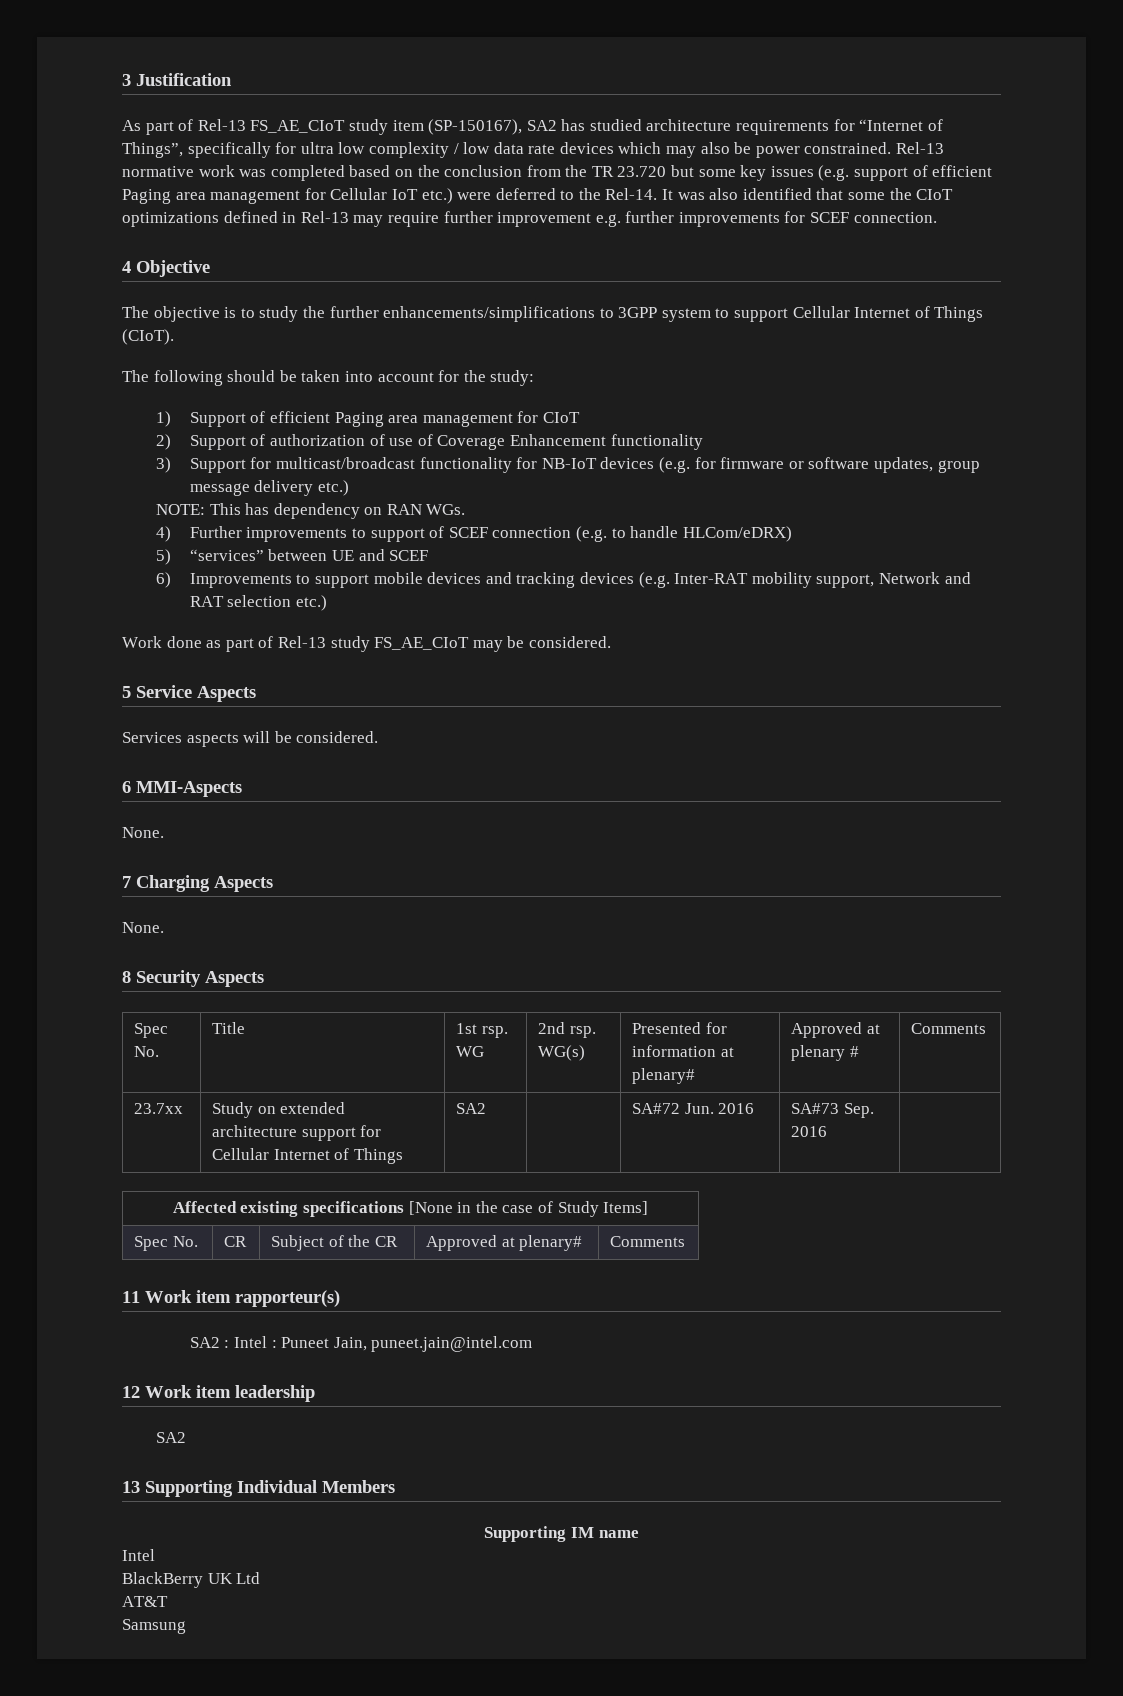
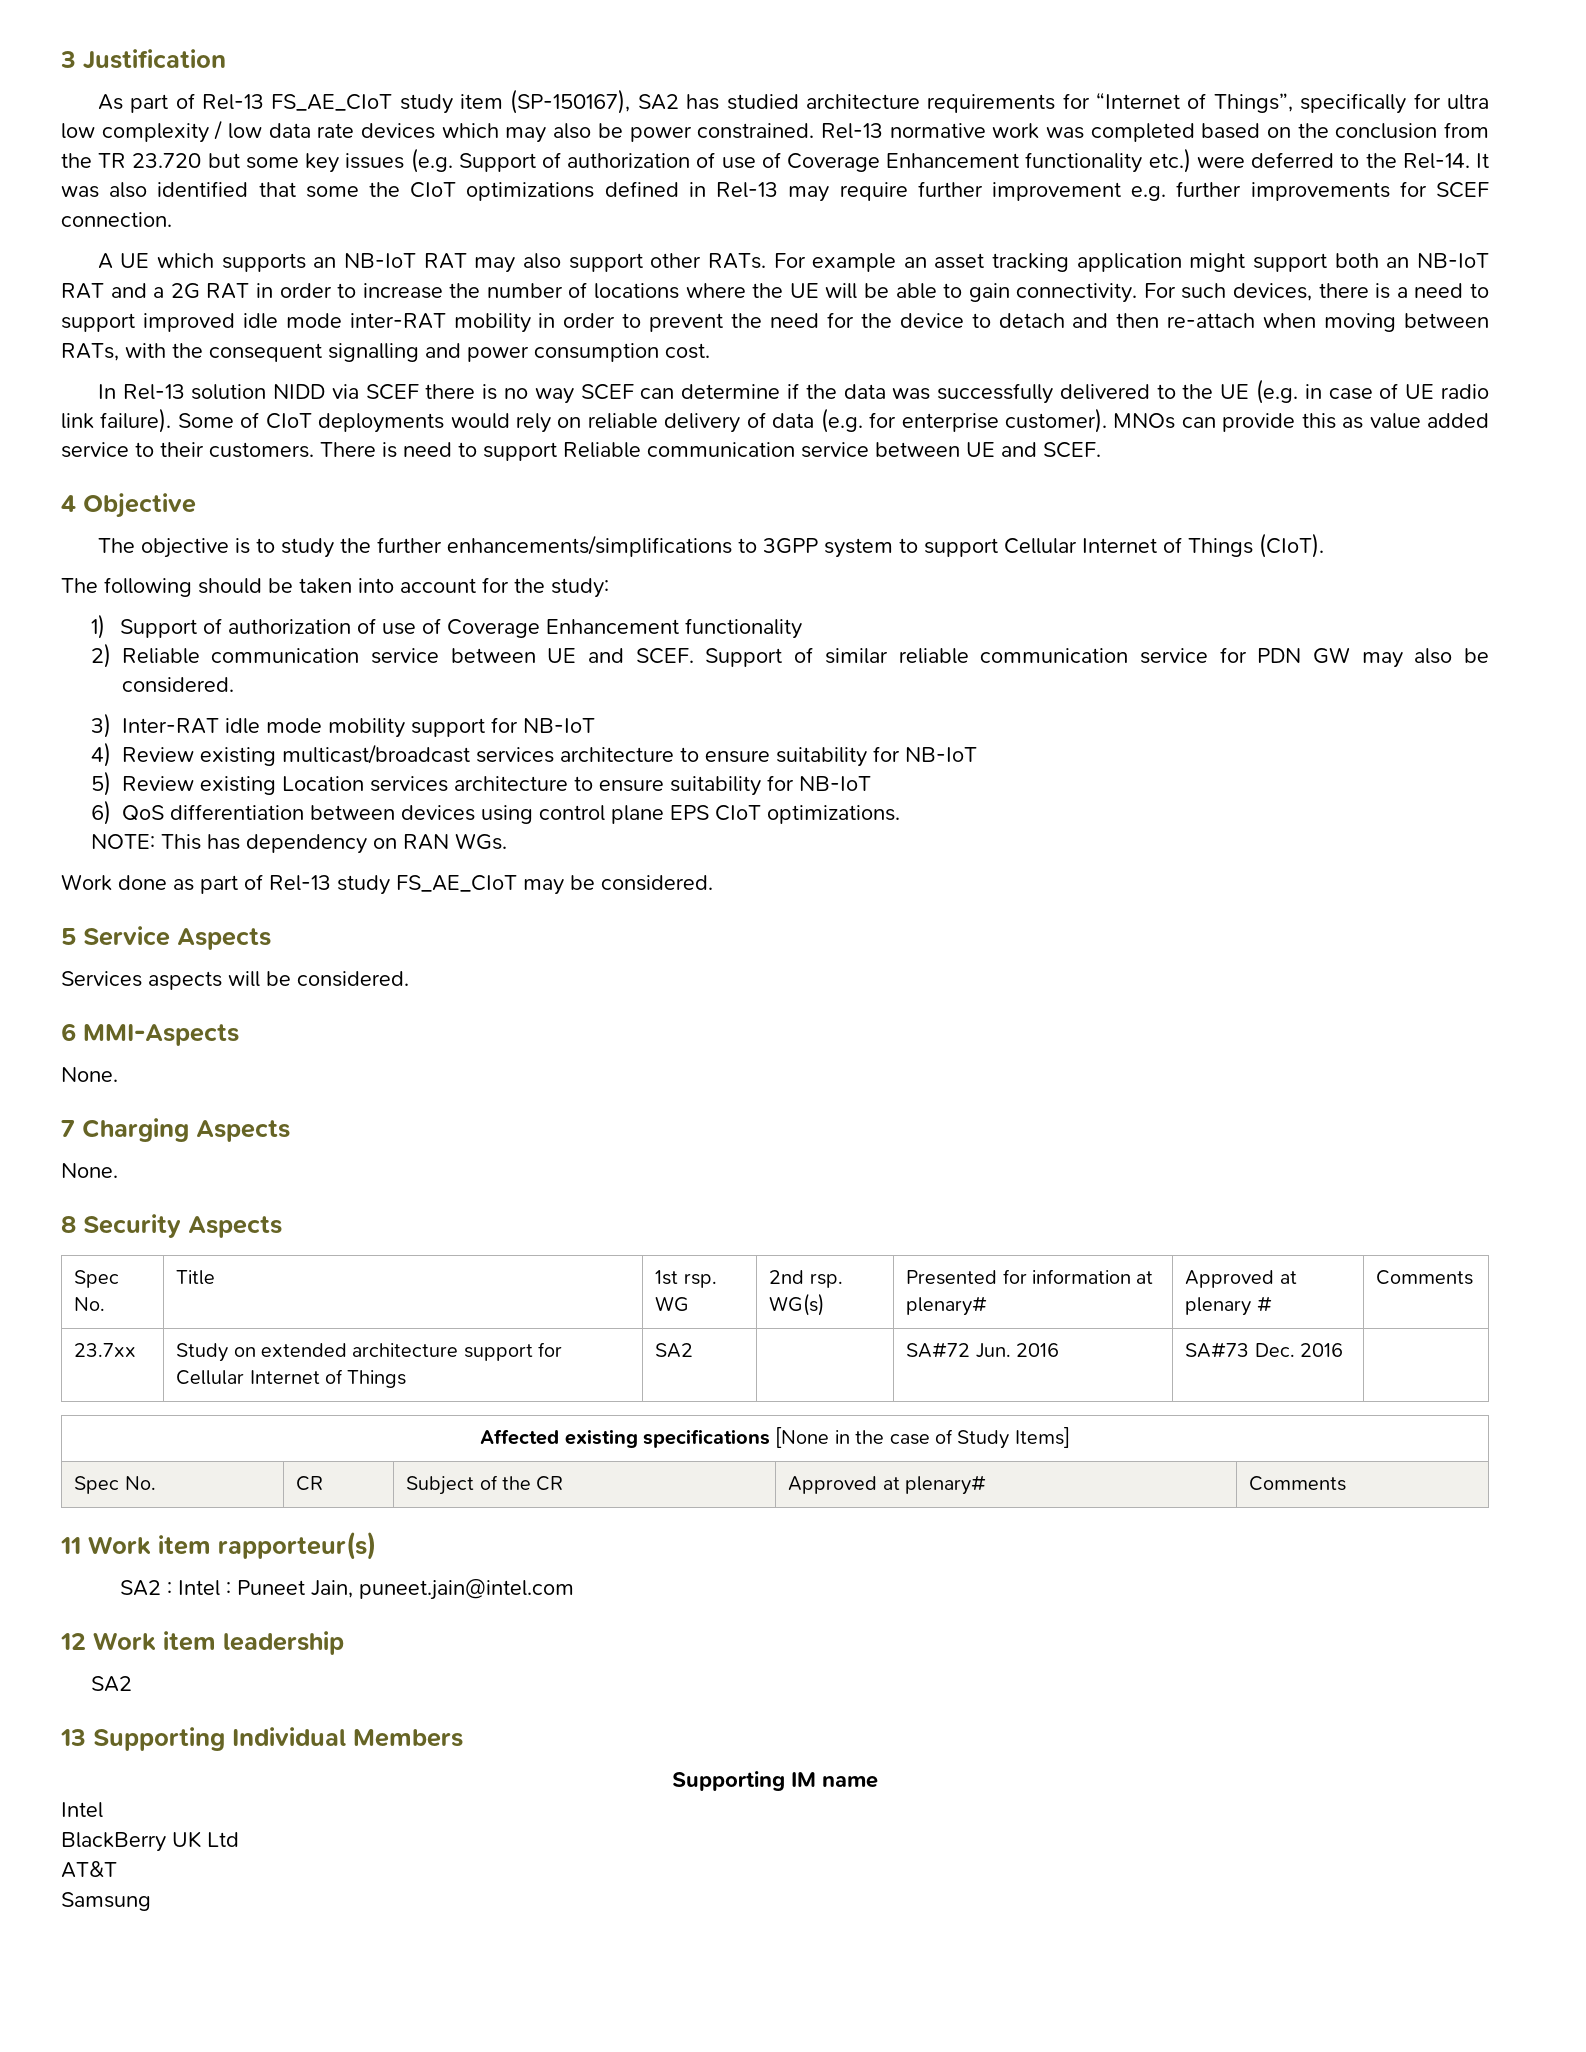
- Rel-13 normative work was completed based on the conclusion from the TR 23.720 but some key issues (e.g. support of efficient Paging area management for Cellular IoT etc.) were deferred to the Rel-14.
+ Rel-13 normative work was completed based on the conclusion from the TR 23.720 but some key issues (e.g. Support of authorization of use of Coverage Enhancement functionality etc.) were deferred to the Rel-14.
+ A UE which supports an NB-IoT RAT may also support other RATs. For example an asset tracking application might support both an NB-IoT RAT and a 2G RAT in order to increase the number of locations where the UE will be able to gain connectivity. For such devices, there is a need to support improved idle mode inter-RAT mobility in order to prevent the need for the device to detach and then re-attach when moving between RATs, with the consequent signalling and power consumption cost.
+ In Rel-13 solution NIDD via SCEF there is no way SCEF can determine if the data was successfully delivered to the UE (e.g. in case of UE radio link failure). Some of CIoT deployments would rely on reliable delivery of data (e.g. for enterprise customer). MNOs can provide this as value added service to their customers. There is need to support Reliable communication service between UE and SCEF.
- 1) Support of efficient Paging area management for CIoT
- 2) Support of authorization of use of Coverage Enhancement functionality
+ 1) Support of authorization of use of Coverage Enhancement functionality
- 3) Support for multicast/broadcast functionality for NB-IoT devices (e.g. for firmware or software updates, group message delivery etc.)
+ 2) Reliable communication service between UE and SCEF. Support of similar reliable communication service for PDN GW may also be considered.
+ 3) Inter-RAT idle mode mobility support for NB-IoT
+ 4) Review existing multicast/broadcast services architecture to ensure suitability for NB-IoT
+ 5) Review existing Location services architecture to ensure suitability for NB-IoT
+ 6) QoS differentiation between devices using control plane EPS CIoT optimizations.
- 4) Further improvements to support of SCEF connection (e.g. to handle HLCom/eDRX)
- 5) “services” between UE and SCEF
- 6) Improvements to support mobile devices and tracking devices (e.g. Inter-RAT mobility support, Network and RAT selection etc.)
- 23.7xx | Study on extended architecture support for Cellular Internet of Things | SA2 | | SA#72 Jun. 2016 | SA#73 Sep. 2016 |
+ 23.7xx | Study on extended architecture support for Cellular Internet of Things | SA2 | | SA#72 Jun. 2016 | SA#73 Dec. 2016 |

